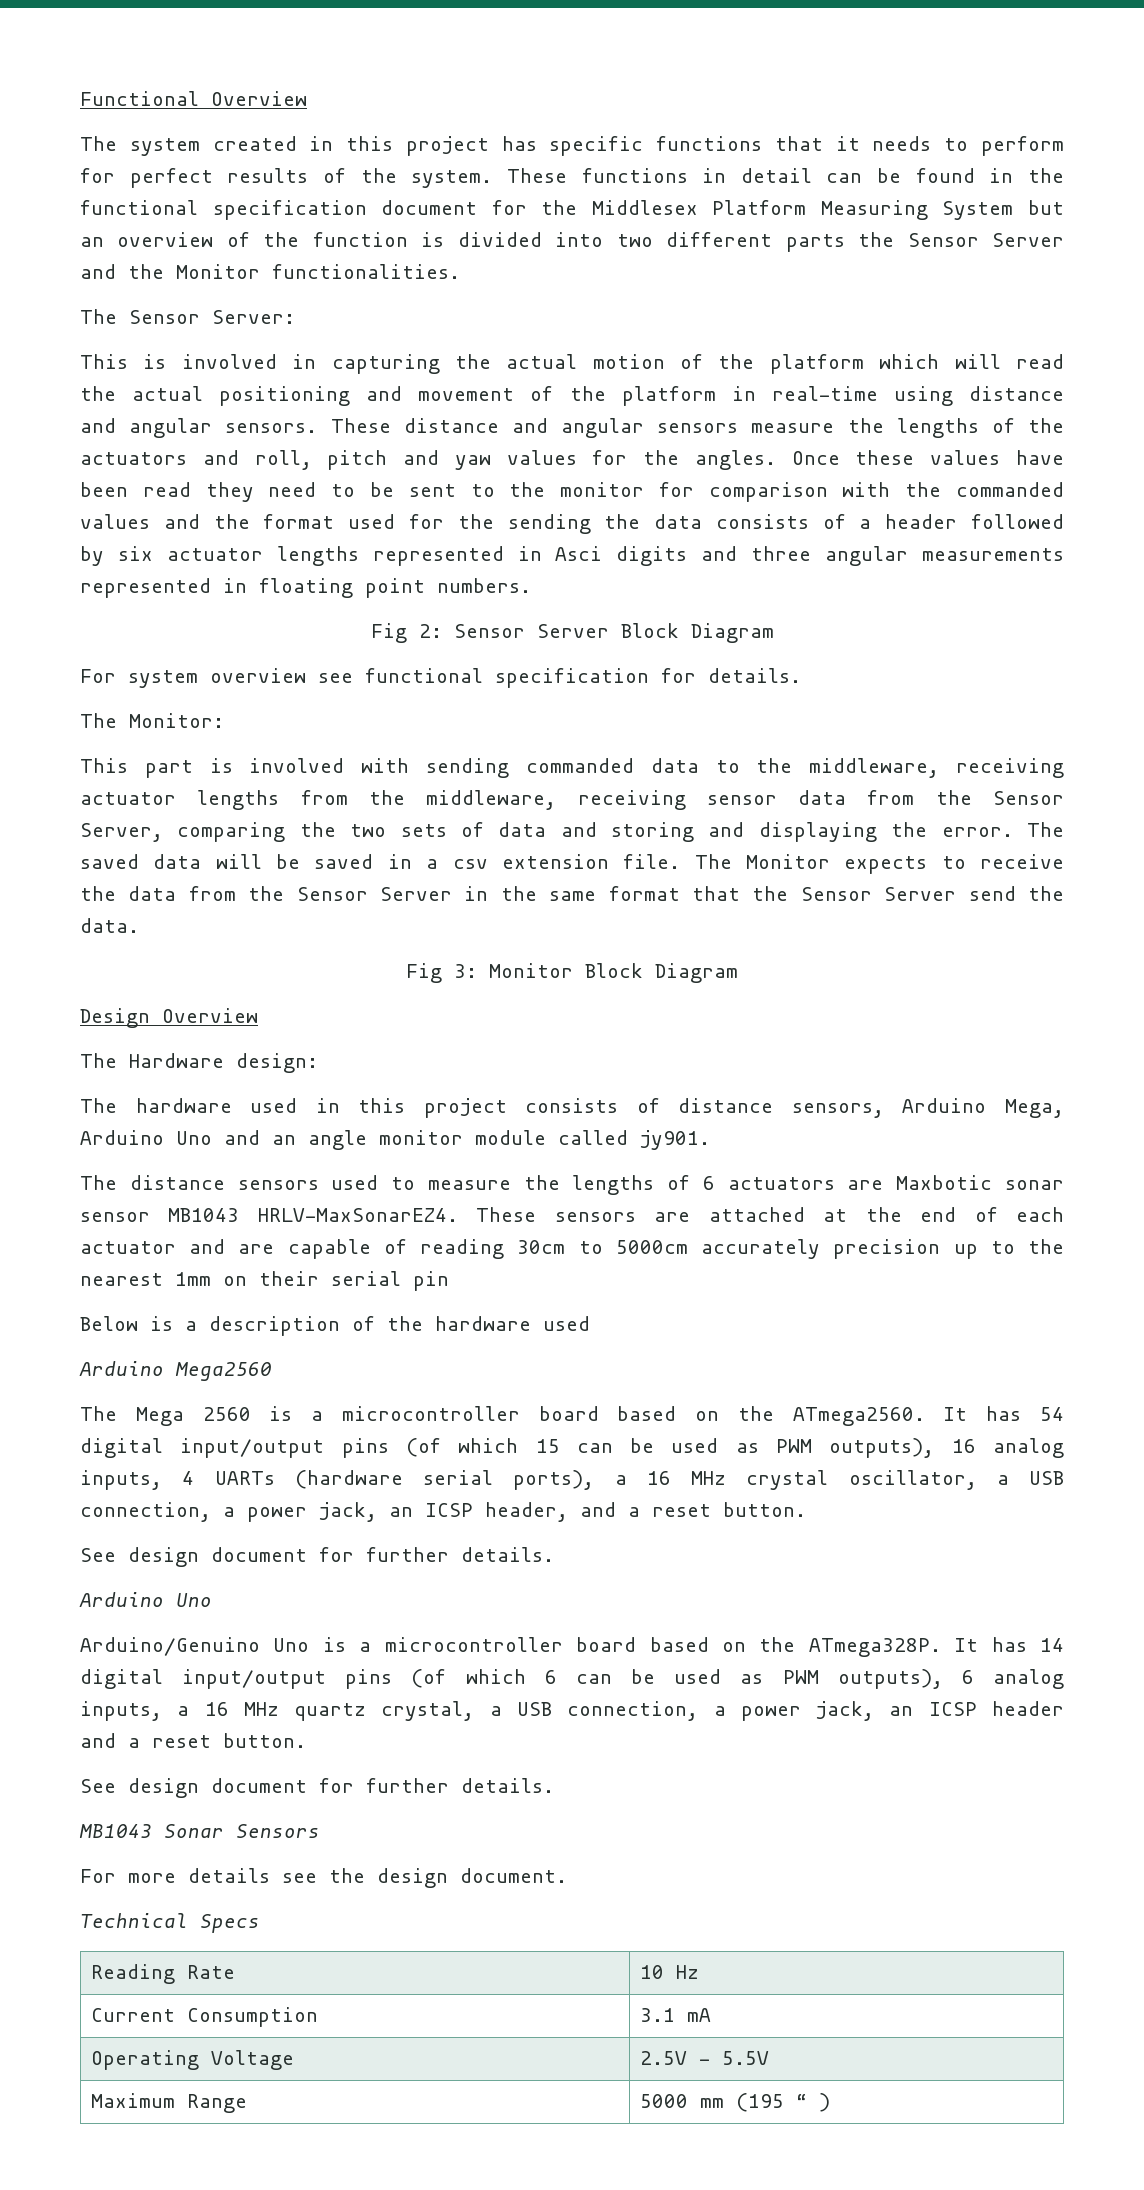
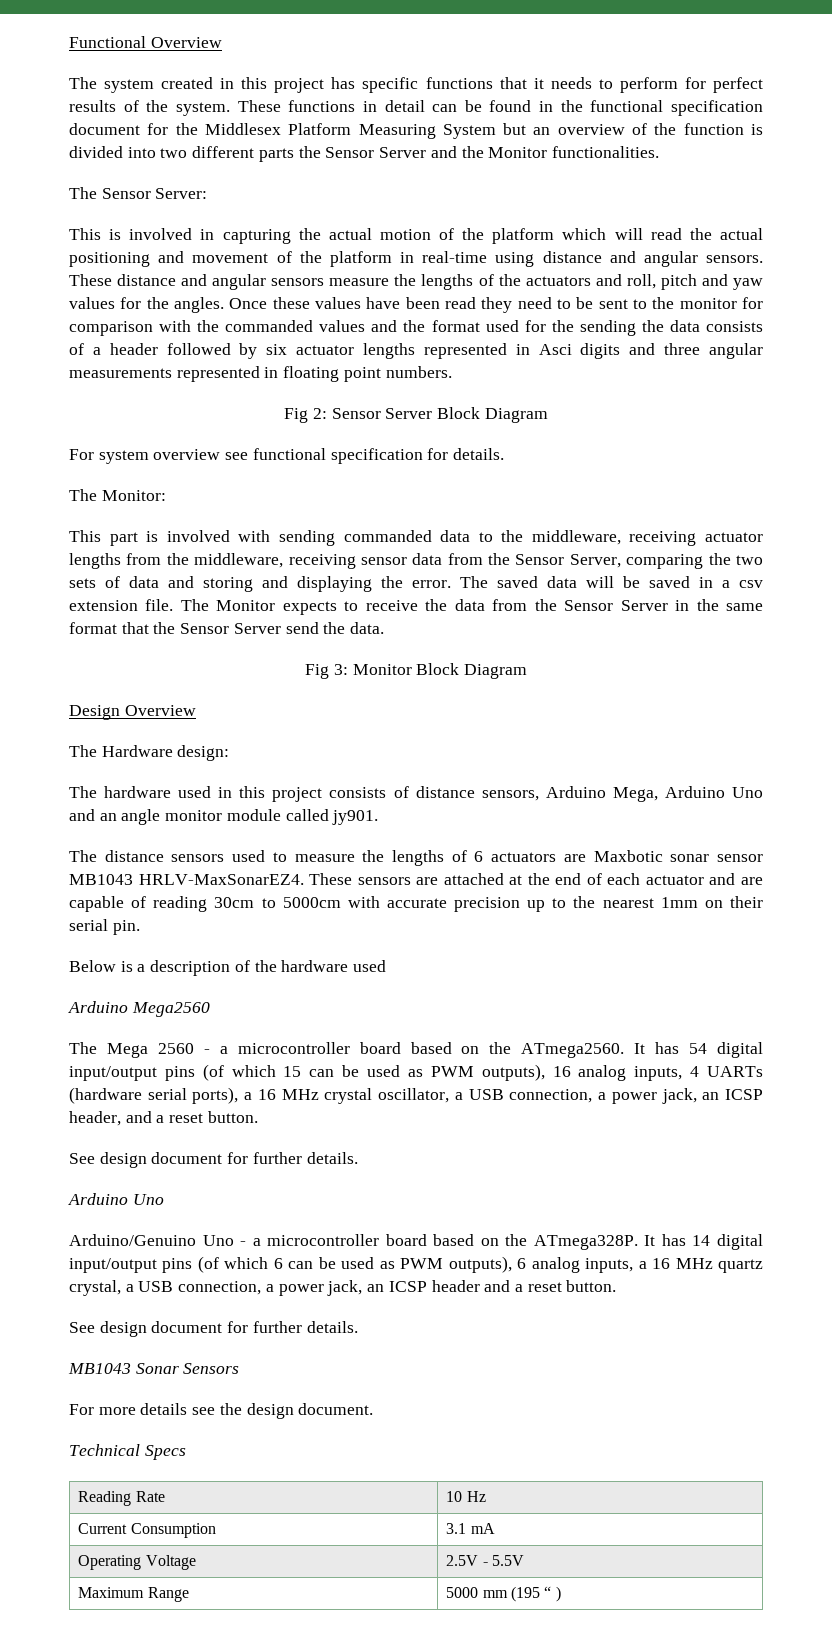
- These sensors are attached at the end of each actuator and are capable of reading 30cm to 5000cm accurately precision up to the nearest 1mm on their serial pin
+ These sensors are attached at the end of each actuator and are capable of reading 30cm to 5000cm with accurate precision up to the nearest 1mm on their serial pin.
- The Mega 2560 is a microcontroller board based on the ATmega2560.
+ The Mega 2560 - a microcontroller board based on the ATmega2560.
- Arduino/Genuino Uno is a microcontroller board based on the ATmega328P.
+ Arduino/Genuino Uno - a microcontroller board based on the ATmega328P.

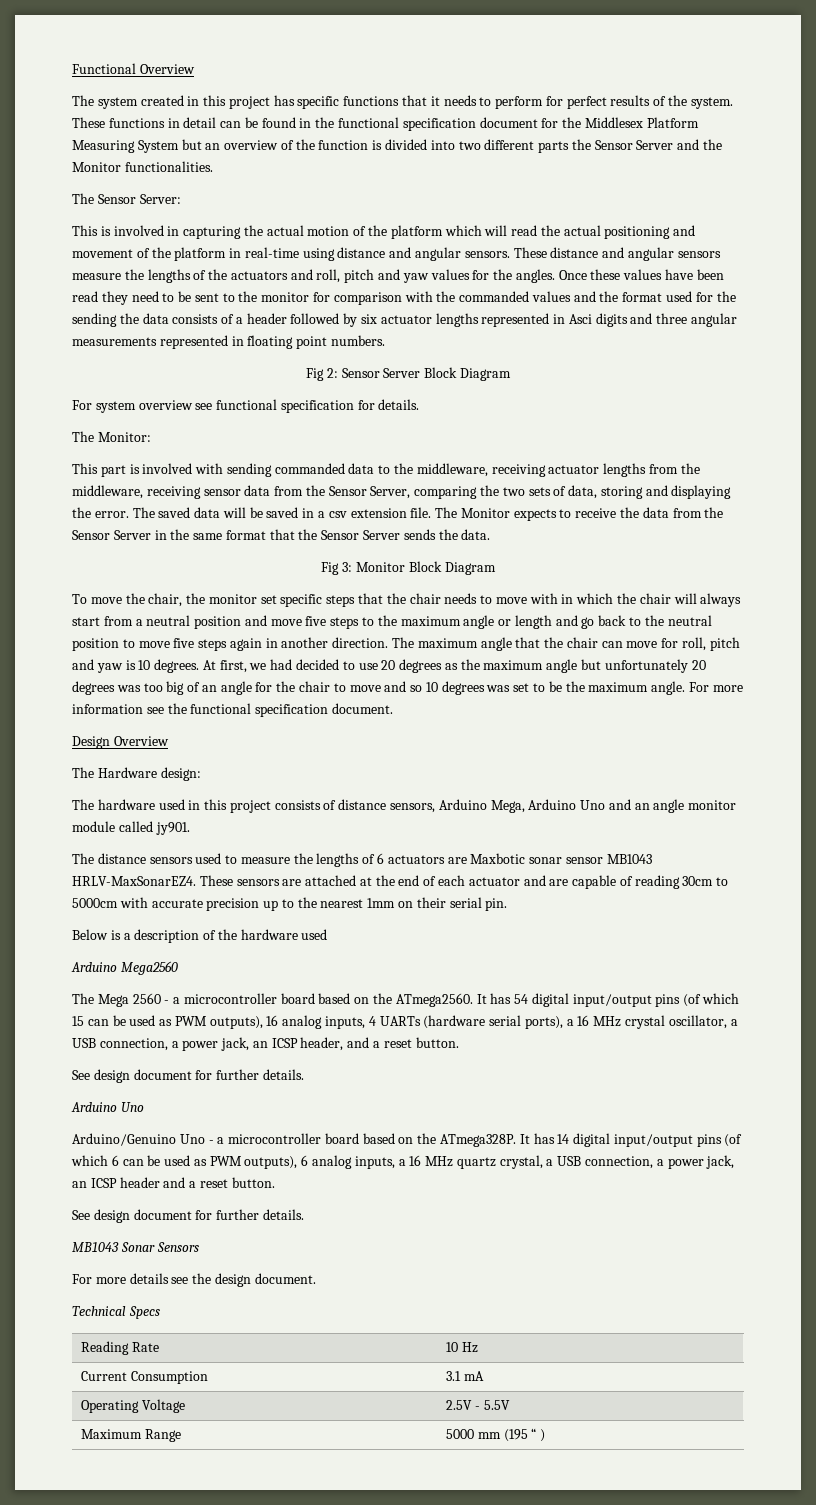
- This part is involved with sending commanded data to the middleware, receiving actuator lengths from the middleware, receiving sensor data from the Sensor Server, comparing the two sets of data and storing and displaying the error.
+ This part is involved with sending commanded data to the middleware, receiving actuator lengths from the middleware, receiving sensor data from the Sensor Server, comparing the two sets of data, storing and displaying the error.
- The Monitor expects to receive the data from the Sensor Server in the same format that the Sensor Server send the data.
+ The Monitor expects to receive the data from the Sensor Server in the same format that the Sensor Server sends the data.
+ To move the chair, the monitor set specific steps that the chair needs to move with in which the chair will always start from a neutral position and move five steps to the maximum angle or length and go back to the neutral position to move five steps again in another direction. The maximum angle that the chair can move for roll, pitch and yaw is 10 degrees. At first, we had decided to use 20 degrees as the maximum angle but unfortunately 20 degrees was too big of an angle for the chair to move and so 10 degrees was set to be the maximum angle. For more information see the functional specification document.

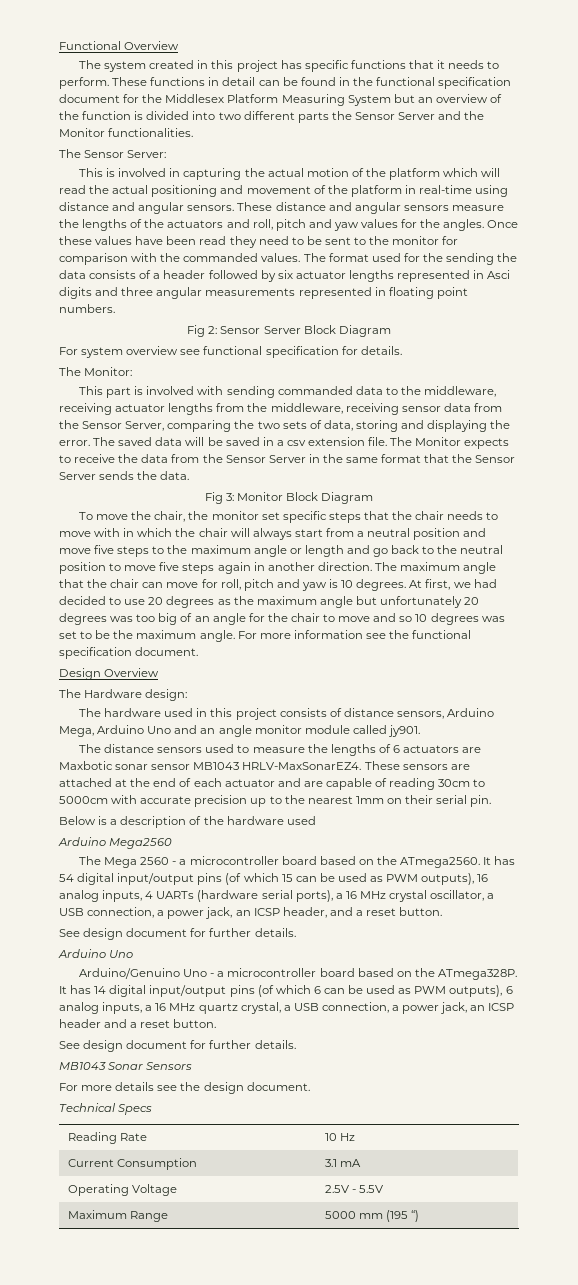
- The system created in this project has specific functions that it needs to perform for perfect results of the system.
+ The system created in this project has specific functions that it needs to perform.
- Once these values have been read they need to be sent to the monitor for comparison with the commanded values and the format used for the sending the data consists of a header followed by six actuator lengths represented in Asci digits and three angular measurements represented in floating point numbers.
+ Once these values have been read they need to be sent to the monitor for comparison with the commanded values. The format used for the sending the data consists of a header followed by six actuator lengths represented in Asci digits and three angular measurements represented in floating point numbers.
- Maximum Range | 5000 mm (195 “ )
+ Maximum Range | 5000 mm (195 “)

